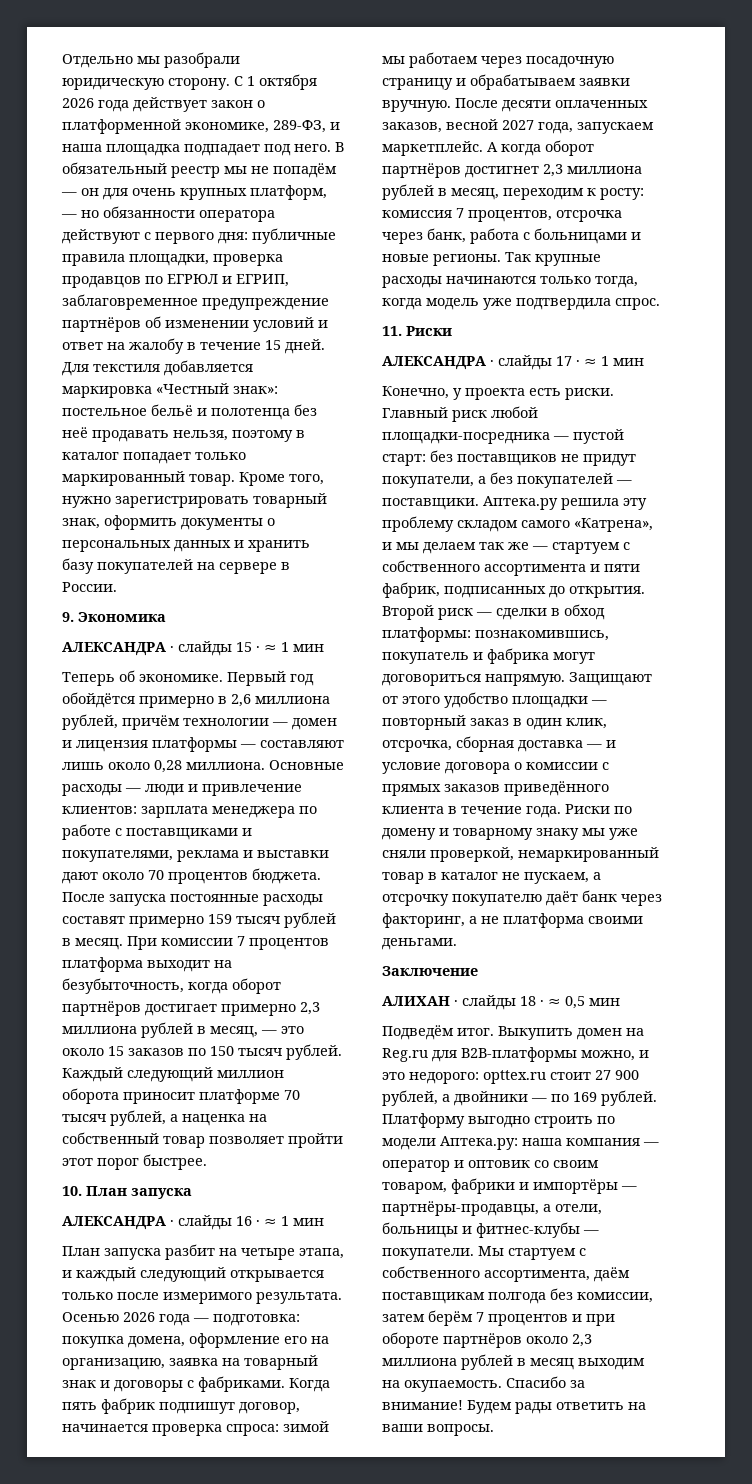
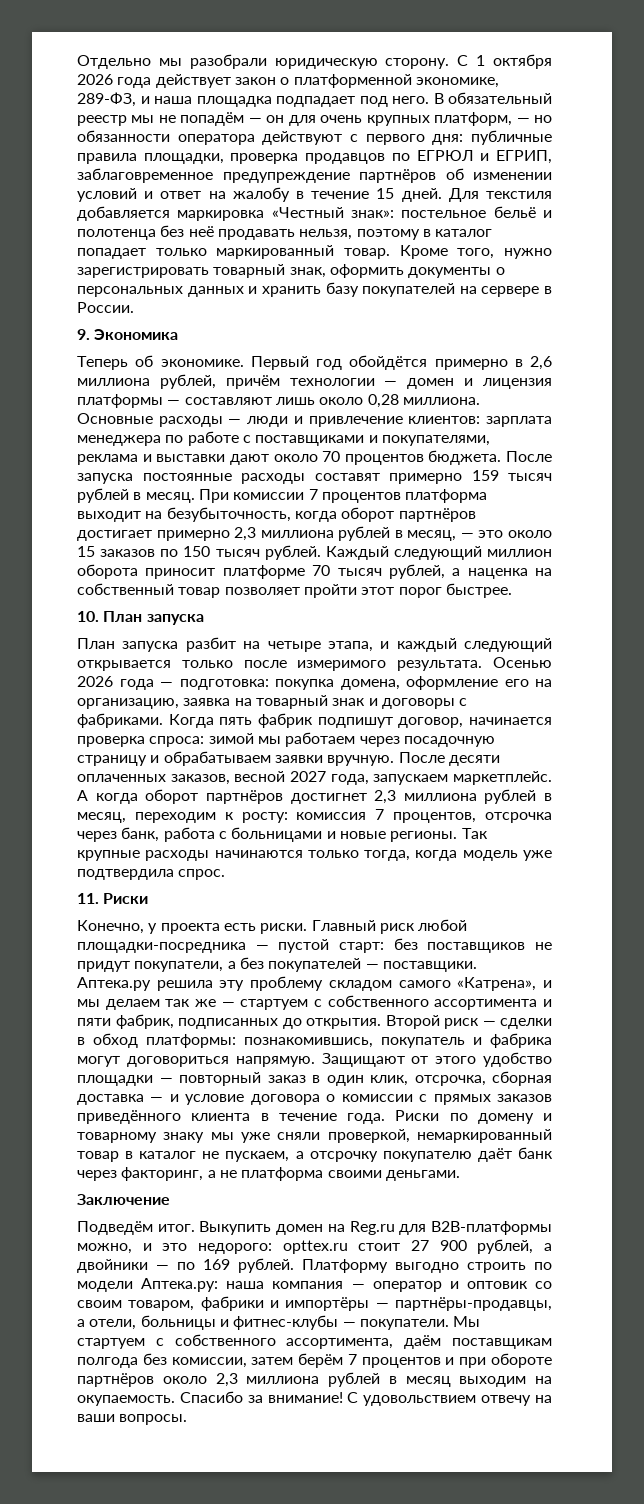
- АЛЕКСАНДРА · слайды 15 · ≈ 1 мин
- АЛЕКСАНДРА · слайды 16 · ≈ 1 мин
- АЛЕКСАНДРА · слайды 17 · ≈ 1 мин
- АЛИХАН · слайды 18 · ≈ 0,5 мин
- Будем рады ответить на ваши вопросы.
+ С удовольствием отвечу на ваши вопросы.

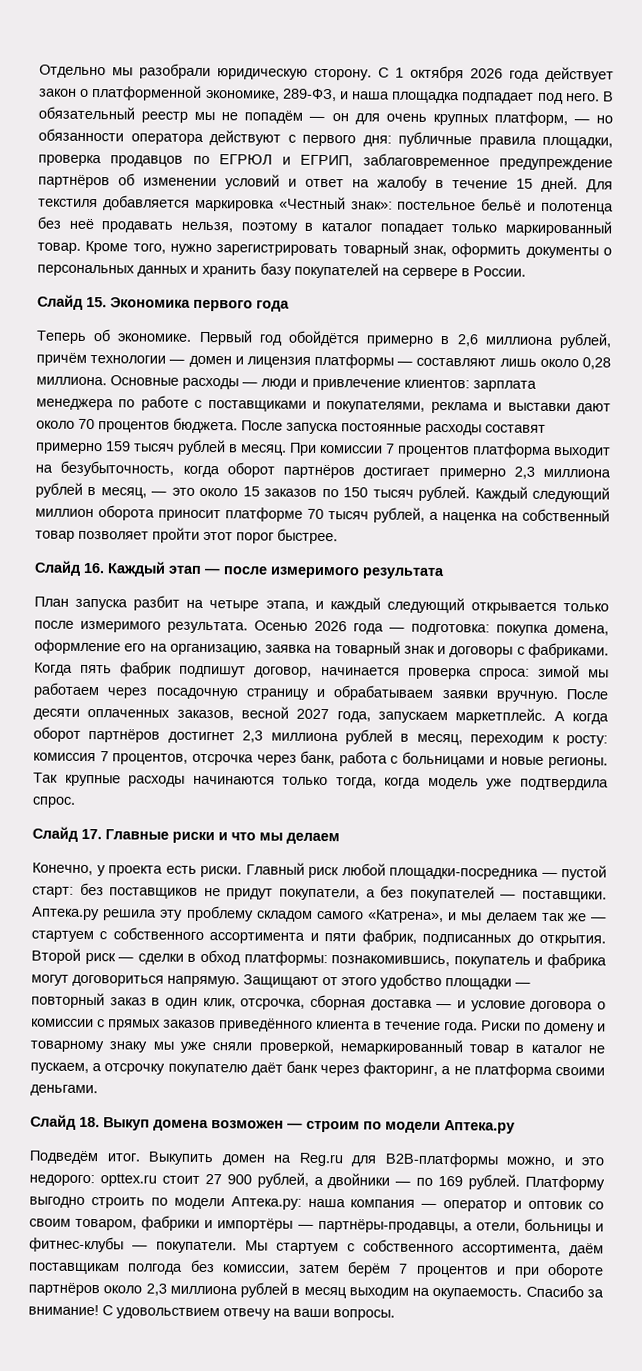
- 9. Экономика
+ Слайд 15. Экономика первого года
- 10. План запуска
+ Слайд 16. Каждый этап — после измеримого результата
- 11. Риски
+ Слайд 17. Главные риски и что мы делаем
- Заключение
+ Слайд 18. Выкуп домена возможен — строим по модели Аптека.ру

